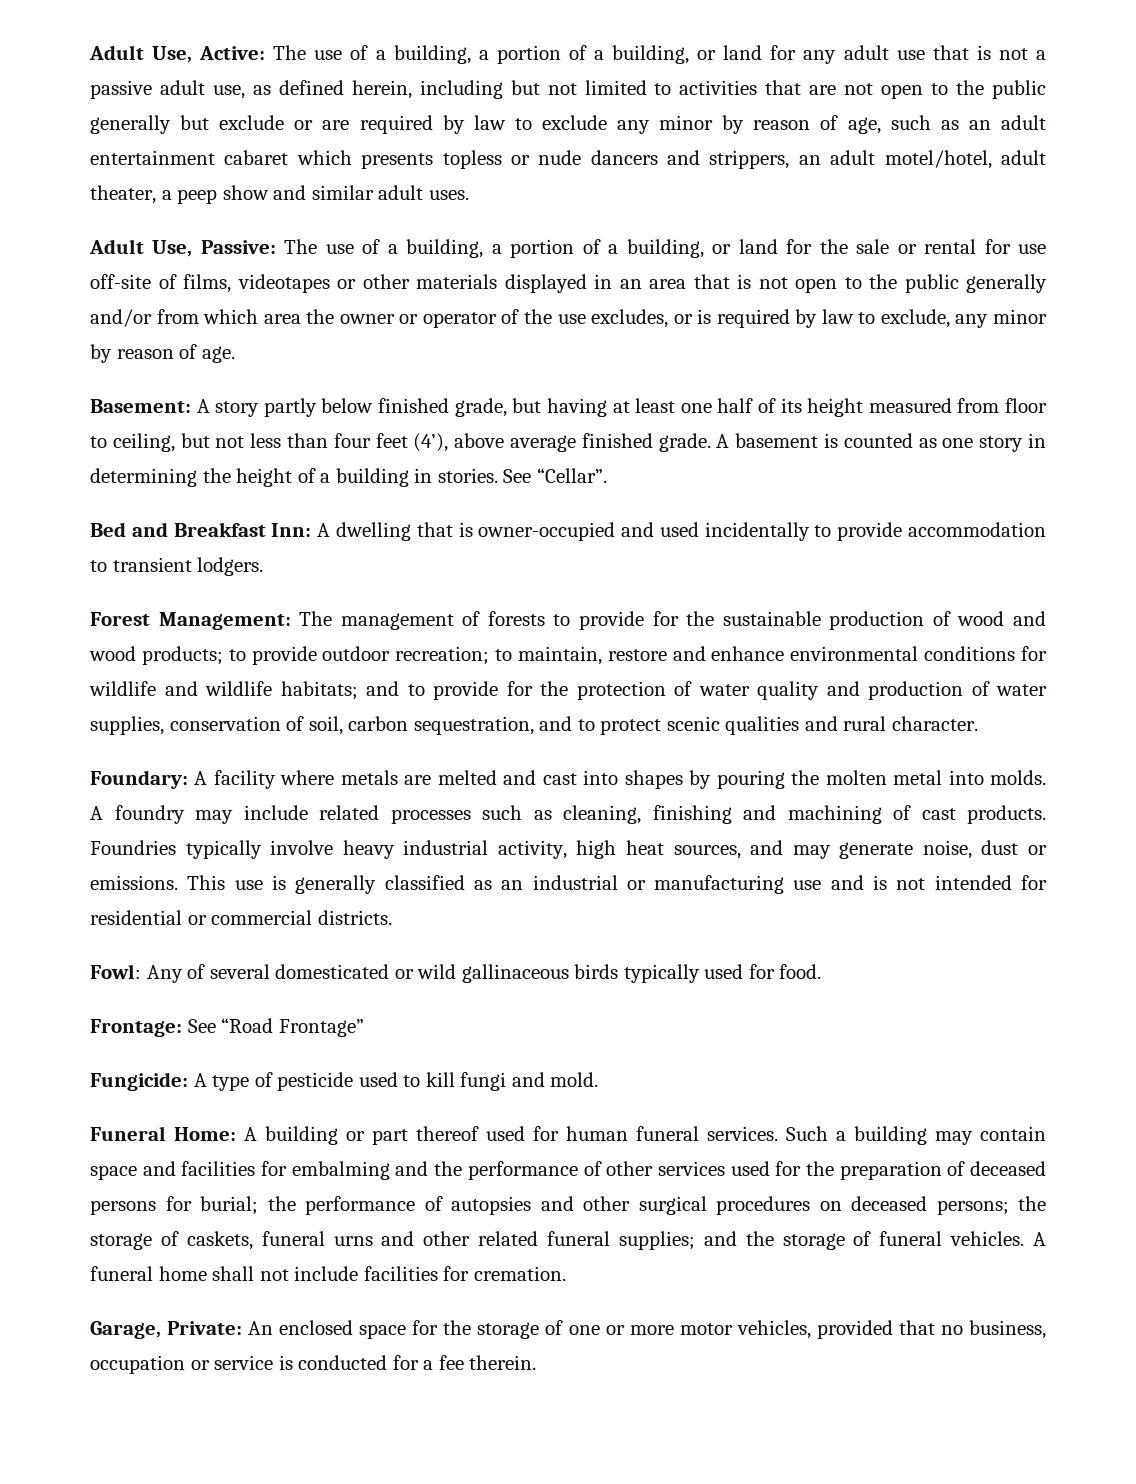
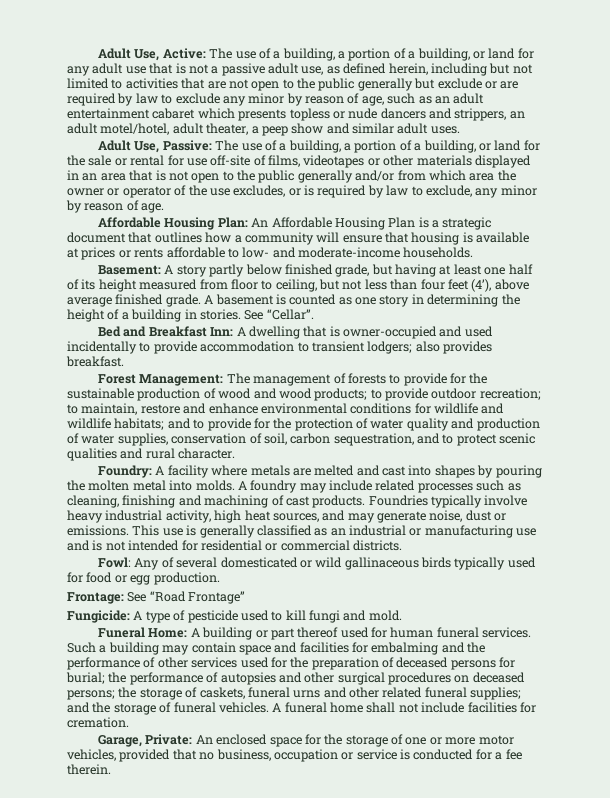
+ Affordable Housing Plan: An Affordable Housing Plan is a strategic document that outlines how a community will ensure that housing is available at prices or rents affordable to low- and moderate-income households.
- Bed and Breakfast Inn: A dwelling that is owner-occupied and used incidentally to provide accommodation to transient lodgers.
+ Bed and Breakfast Inn: A dwelling that is owner-occupied and used incidentally to provide accommodation to transient lodgers; also provides breakfast.
- Foundary: A facility where metals are melted and cast into shapes by pouring the molten metal into molds.
+ Foundry: A facility where metals are melted and cast into shapes by pouring the molten metal into molds.
- Fowl: Any of several domesticated or wild gallinaceous birds typically used for food.
+ Fowl: Any of several domesticated or wild gallinaceous birds typically used for food or egg production.

